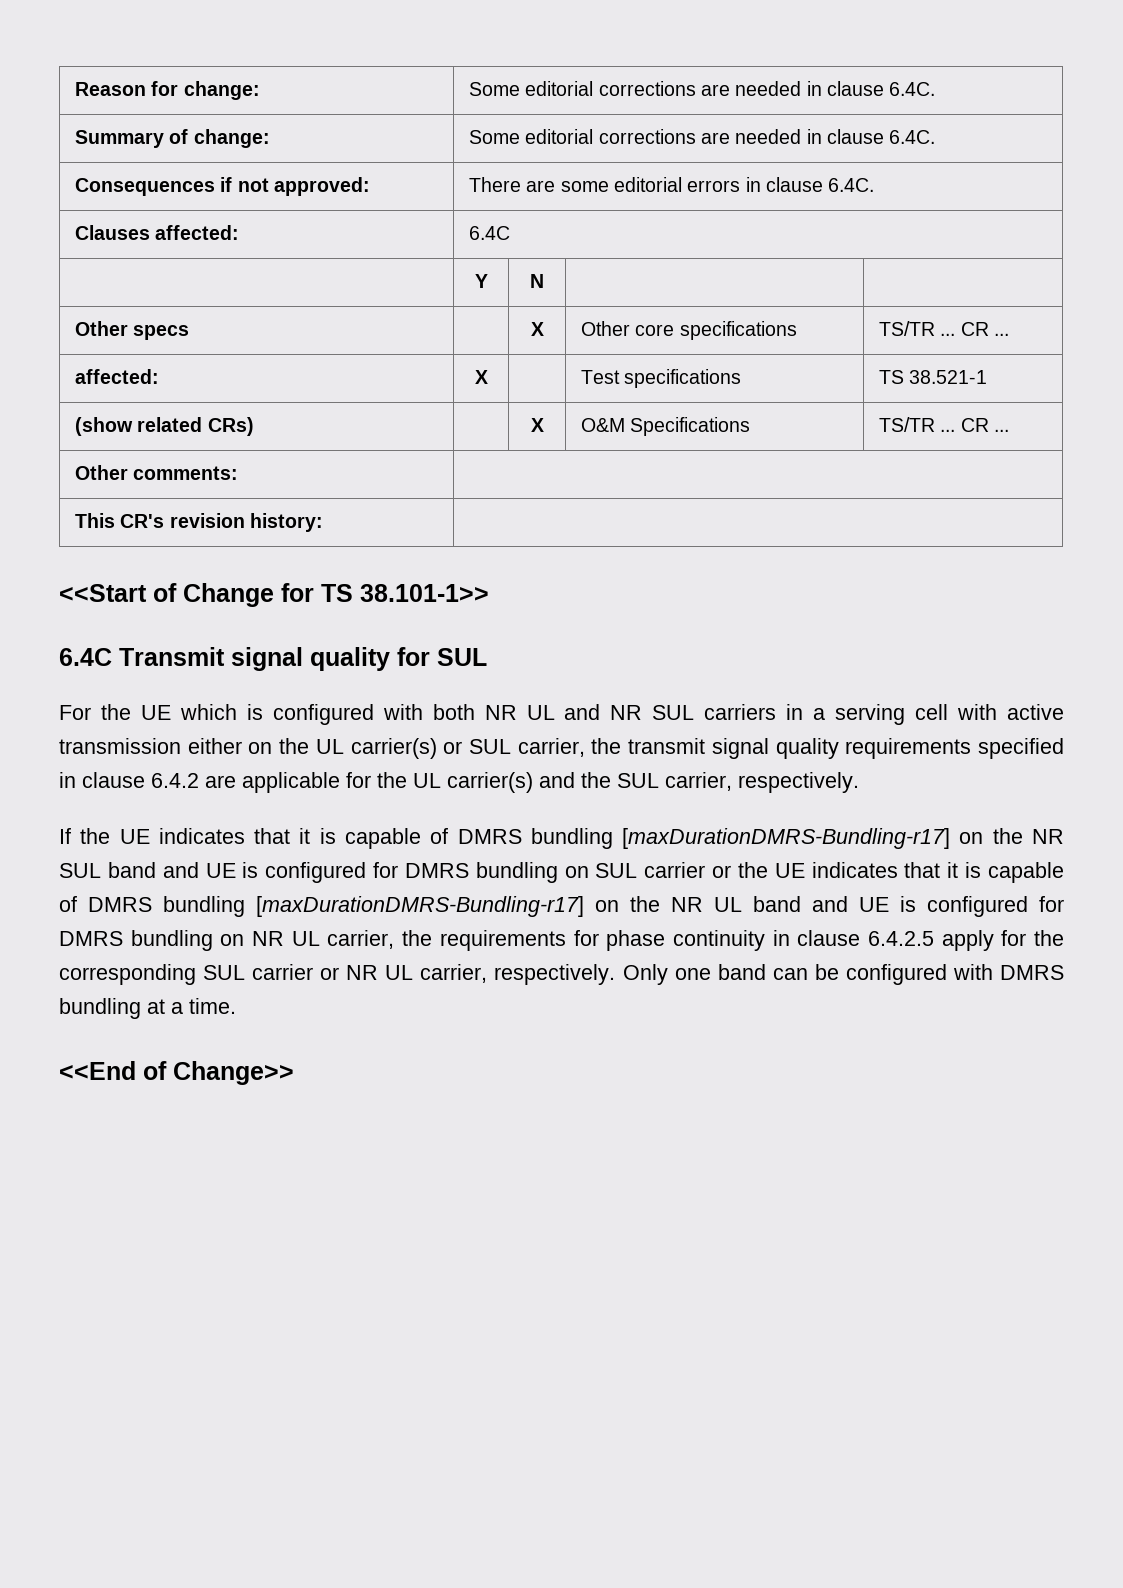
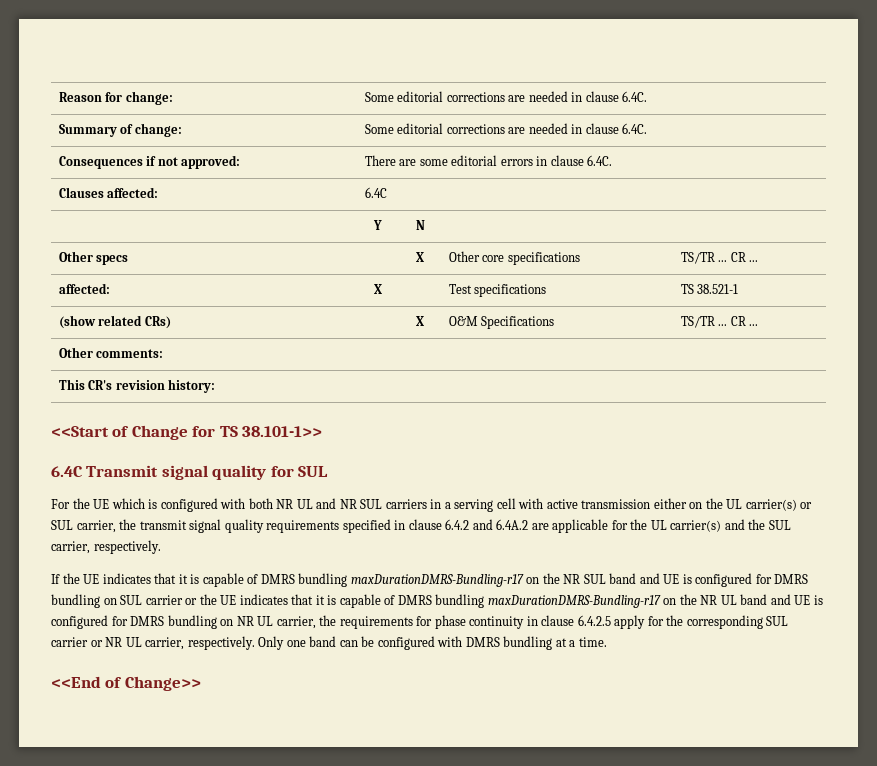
- For the UE which is configured with both NR UL and NR SUL carriers in a serving cell with active transmission either on the UL carrier(s) or SUL carrier, the transmit signal quality requirements specified in clause 6.4.2 are applicable for the UL carrier(s) and the SUL carrier, respectively.
+ For the UE which is configured with both NR UL and NR SUL carriers in a serving cell with active transmission either on the UL carrier(s) or SUL carrier, the transmit signal quality requirements specified in clause 6.4.2 and 6.4A.2 are applicable for the UL carrier(s) and the SUL carrier, respectively.
- If the UE indicates that it is capable of DMRS bundling [maxDurationDMRS-Bundling-r17] on the NR SUL band and UE is configured for DMRS bundling on SUL carrier or the UE indicates that it is capable of DMRS bundling [maxDurationDMRS-Bundling-r17] on the NR UL band and UE is configured for DMRS bundling on NR UL carrier, the requirements for phase continuity in clause 6.4.2.5 apply for the corresponding SUL carrier or NR UL carrier, respectively.
+ If the UE indicates that it is capable of DMRS bundling maxDurationDMRS-Bundling-r17 on the NR SUL band and UE is configured for DMRS bundling on SUL carrier or the UE indicates that it is capable of DMRS bundling maxDurationDMRS-Bundling-r17 on the NR UL band and UE is configured for DMRS bundling on NR UL carrier, the requirements for phase continuity in clause 6.4.2.5 apply for the corresponding SUL carrier or NR UL carrier, respectively.

